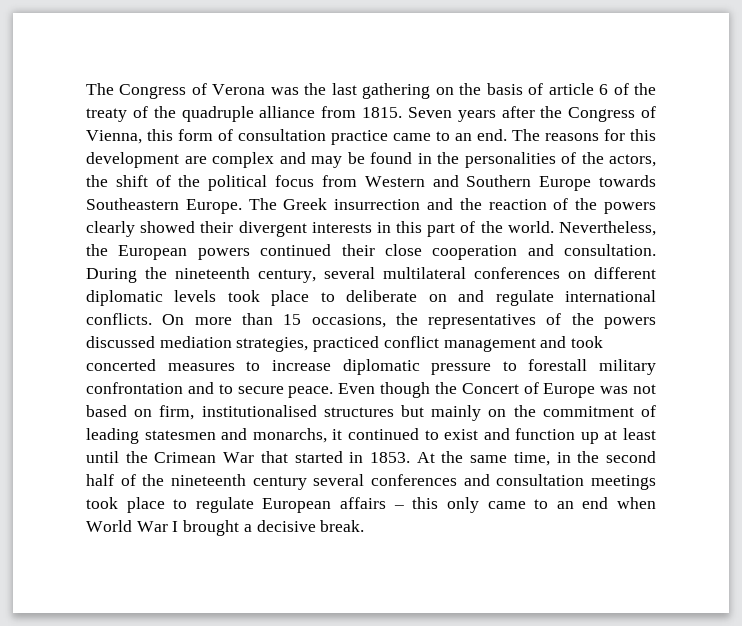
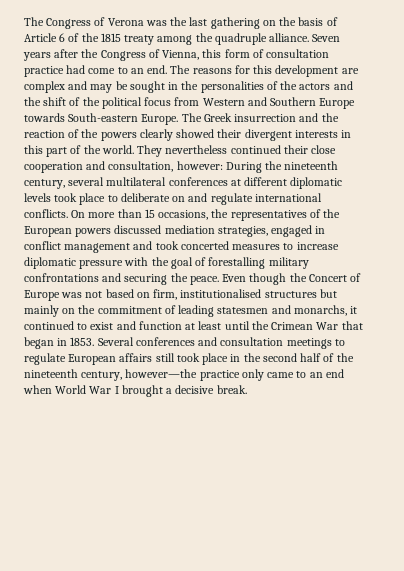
- The Congress of Verona was the last gathering on the basis of article 6 of the treaty of the quadruple alliance from 1815.
+ The Congress of Verona was the last gathering on the basis of Article 6 of the 1815 treaty among the quadruple alliance.
- Seven years after the Congress of Vienna, this form of consultation practice came to an end.
+ Seven years after the Congress of Vienna, this form of consultation practice had come to an end.
- The reasons for this development are complex and may be found in the personalities of the actors, the shift of the political focus from Western and Southern Europe towards Southeastern Europe.
+ The reasons for this development are complex and may be sought in the personalities of the actors and the shift of the political focus from Western and Southern Europe towards South-eastern Europe.
- Nevertheless, the European powers continued their close cooperation and consultation. During the nineteenth century, several multilateral conferences on different diplomatic levels took place to deliberate on and regulate international conflicts.
+ They nevertheless continued their close cooperation and consultation, however: During the nineteenth century, several multilateral conferences at different diplomatic levels took place to deliberate on and regulate international conflicts.
- On more than 15 occasions, the representatives of the powers discussed mediation strategies, practiced conflict management and took concerted measures to increase diplomatic pressure to forestall military confrontation and to secure peace.
+ On more than 15 occasions, the representatives of the European powers discussed mediation strategies, engaged in conflict management and took concerted measures to increase diplomatic pressure with the goal of forestalling military confrontations and securing the peace.
- Even though the Concert of Europe was not based on firm, institutionalised structures but mainly on the commitment of leading statesmen and monarchs, it continued to exist and function up at least until the Crimean War that started in 1853.
+ Even though the Concert of Europe was not based on firm, institutionalised structures but mainly on the commitment of leading statesmen and monarchs, it continued to exist and function at least until the Crimean War that began in 1853.
- At the same time, in the second half of the nineteenth century several conferences and consultation meetings took place to regulate European affairs – this only came to an end when World War I brought a decisive break.
+ Several conferences and consultation meetings to regulate European affairs still took place in the second half of the nineteenth century, however—the practice only came to an end when World War I brought a decisive break.

